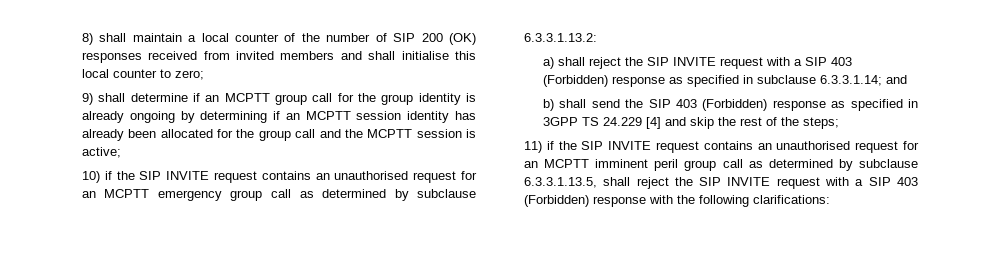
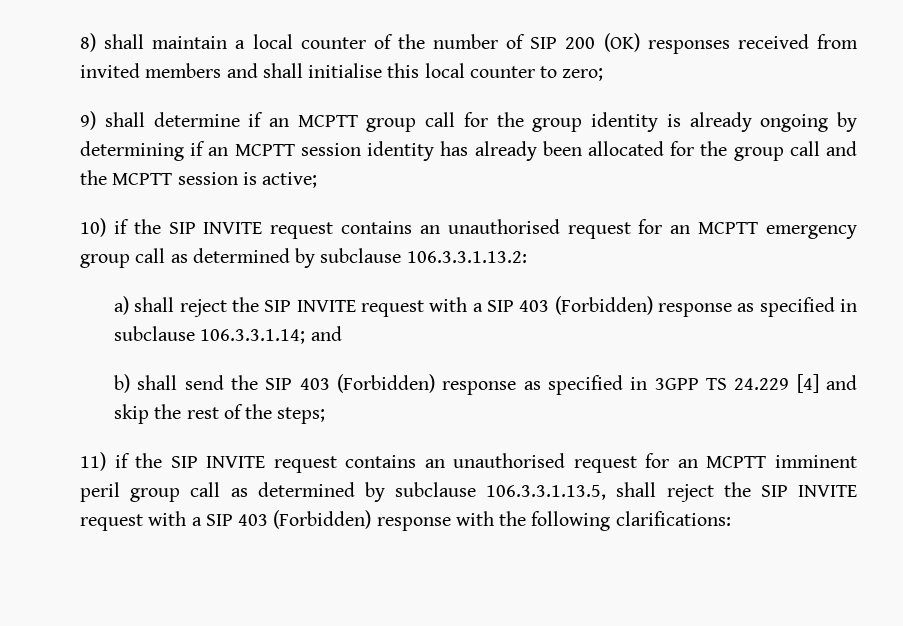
- 10) if the SIP INVITE request contains an unauthorised request for an MCPTT emergency group call as determined by subclause 6.3.3.1.13.2:
+ 10) if the SIP INVITE request contains an unauthorised request for an MCPTT emergency group call as determined by subclause 106.3.3.1.13.2:
- a) shall reject the SIP INVITE request with a SIP 403 (Forbidden) response as specified in subclause 6.3.3.1.14; and
+ a) shall reject the SIP INVITE request with a SIP 403 (Forbidden) response as specified in subclause 106.3.3.1.14; and
- 11) if the SIP INVITE request contains an unauthorised request for an MCPTT imminent peril group call as determined by subclause 6.3.3.1.13.5, shall reject the SIP INVITE request with a SIP 403 (Forbidden) response with the following clarifications:
+ 11) if the SIP INVITE request contains an unauthorised request for an MCPTT imminent peril group call as determined by subclause 106.3.3.1.13.5, shall reject the SIP INVITE request with a SIP 403 (Forbidden) response with the following clarifications:

